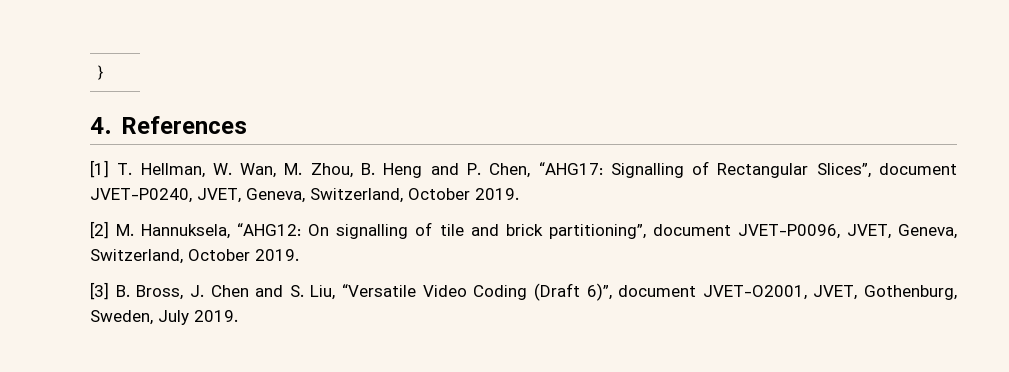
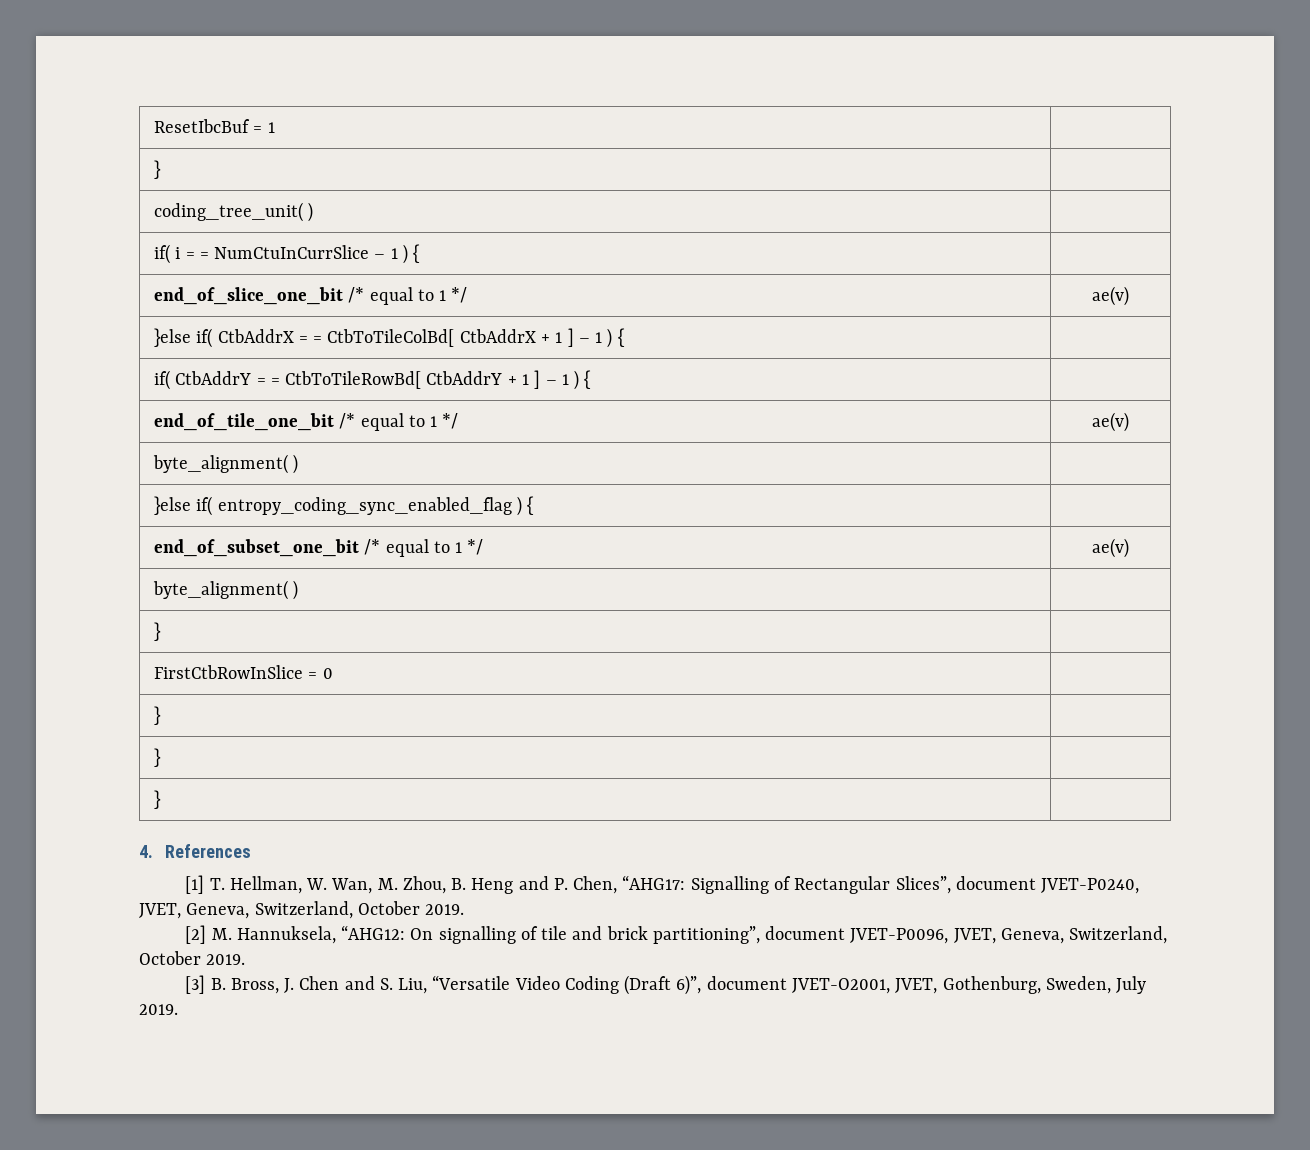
+ ResetIbcBuf = 1 |
+ } |
+ coding_tree_unit( ) |
+ if( i = = NumCtuInCurrSlice – 1 ) { |
+ end_of_slice_one_bit /* equal to 1 */ | ae(v)
+ }else if( CtbAddrX = = CtbToTileColBd[ CtbAddrX + 1 ] – 1 ) { |
+ if( CtbAddrY = = CtbToTileRowBd[ CtbAddrY + 1 ] – 1 ) { |
+ end_of_tile_one_bit /* equal to 1 */ | ae(v)
+ byte_alignment( ) |
+ }else if( entropy_coding_sync_enabled_flag ) { |
+ end_of_subset_one_bit /* equal to 1 */ | ae(v)
+ byte_alignment( ) |
+ } |
+ FirstCtbRowInSlice = 0 |
+ } |
+ } |

